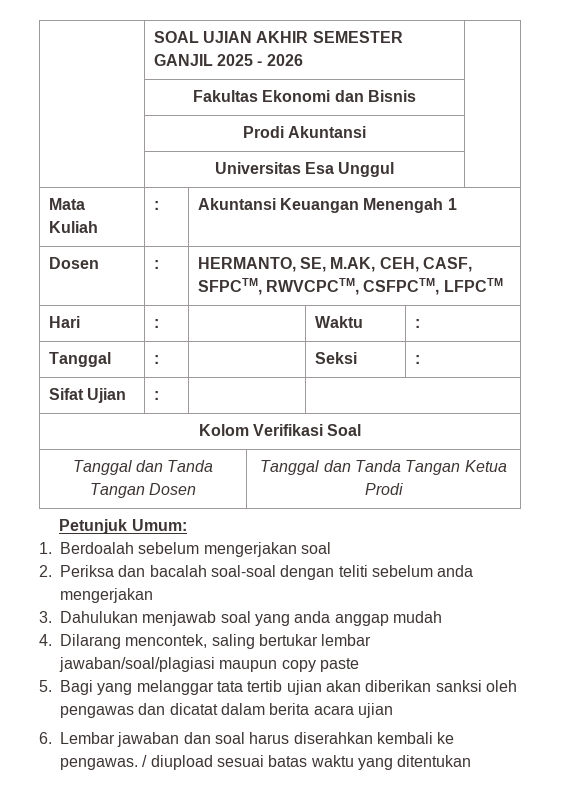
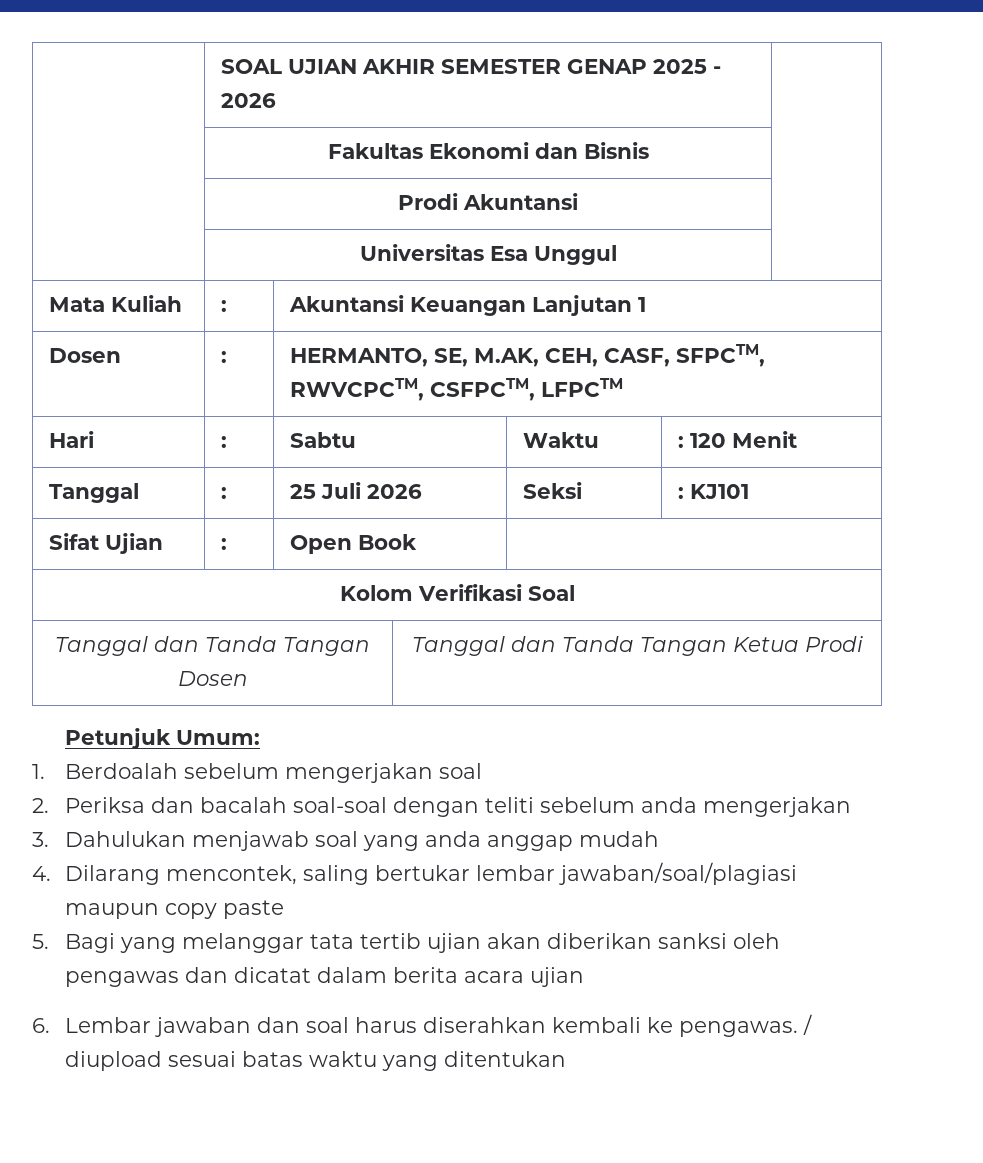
- | SOAL UJIAN AKHIR SEMESTER GANJIL 2025 - 2026 |
+ | SOAL UJIAN AKHIR SEMESTER GENAP 2025 - 2026 |
- Mata Kuliah | : | Akuntansi Keuangan Menengah 1
+ Mata Kuliah | : | Akuntansi Keuangan Lanjutan 1
- Hari | : | | Waktu | :
+ Hari | : | Sabtu | Waktu | : 120 Menit
- Tanggal | : | | Seksi | :
+ Tanggal | : | 25 Juli 2026 | Seksi | : KJ101
- Sifat Ujian | : | |
+ Sifat Ujian | : | Open Book |

